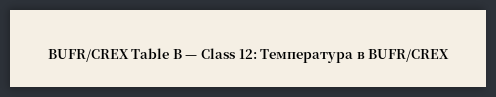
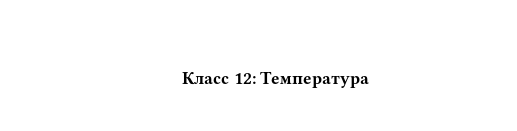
- BUFR/CREX Table B — Class 12: Температура в BUFR/CREX
+ Класс 12: Температура

